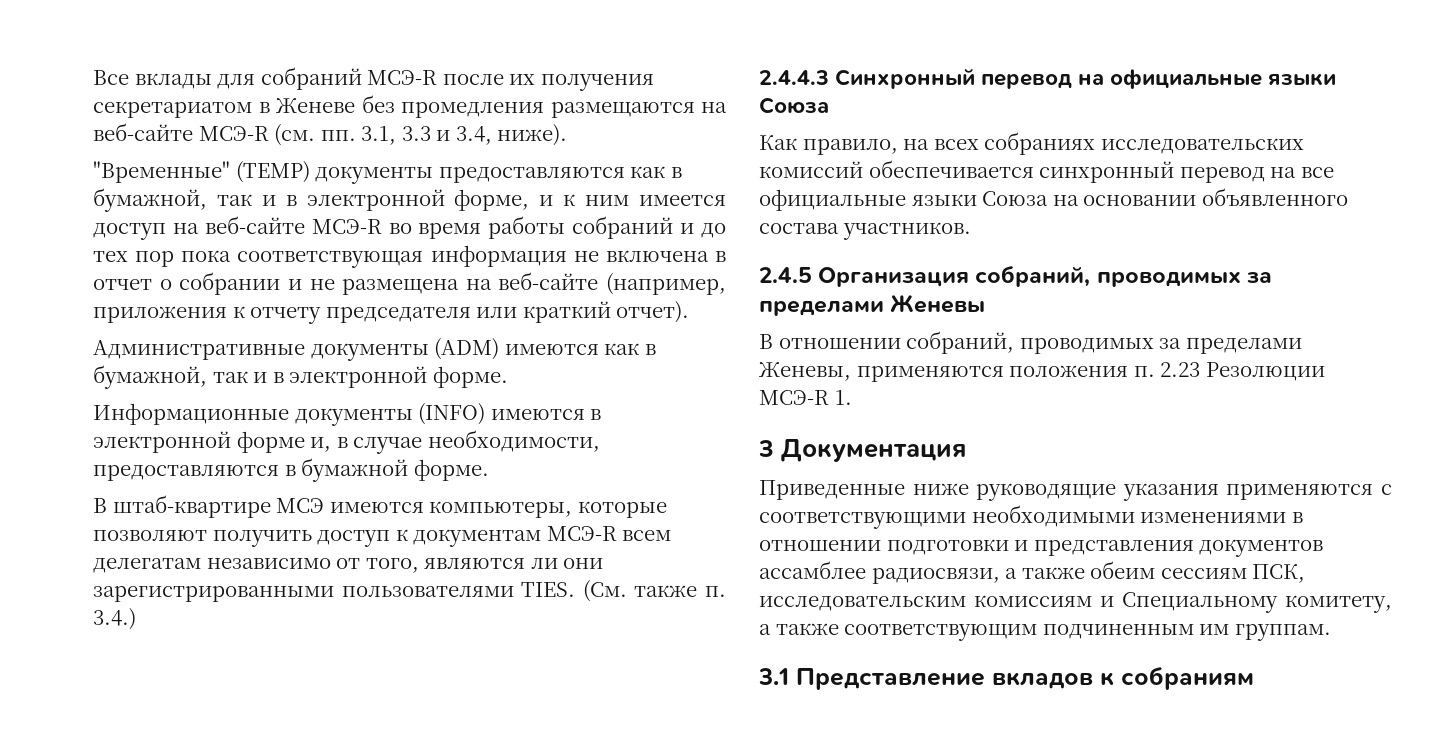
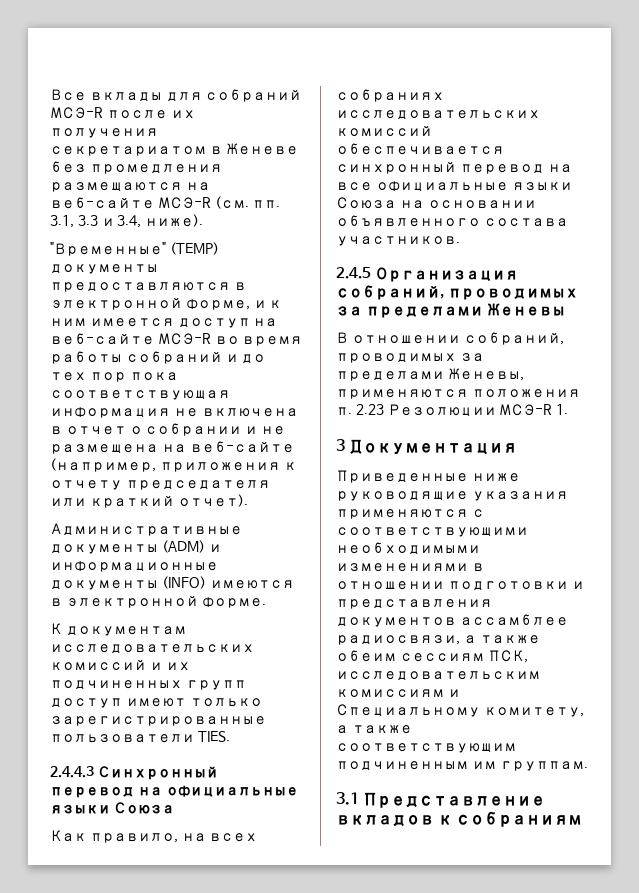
- "Временные" (TEMP) документы предоставляются как в бумажной, так и в электронной форме, и к ним имеется доступ на веб-сайте МСЭ-R во время работы собраний и до тех пор пока соответствующая информация не включена в отчет о собрании и не размещена на веб-сайте (например, приложения к отчету председателя или краткий отчет).
+ "Временные" (TEMP) документы предоставляются в электронной форме, и к ним имеется доступ на веб-сайте МСЭ-R во время работы собраний и до тех пор пока соответствующая информация не включена в отчет о собрании и не размещена на веб-сайте (например, приложения к отчету председателя или краткий отчет).
- Административные документы (ADM) имеются как в бумажной, так и в электронной форме.
- Информационные документы (INFO) имеются в электронной форме и, в случае необходимости, предоставляются в бумажной форме.
- В штаб-квартире МСЭ имеются компьютеры, которые позволяют получить доступ к документам МСЭ-R всем делегатам независимо от того, являются ли они зарегистрированными пользователями TIES. (См. также п. 3.4.)
+ Административные документы (ADM) и информационные документы (INFO) имеются в электронной форме.
+ К документам исследовательских комиссий и их подчиненных групп доступ имеют только зарегистрированные пользователи TIES.

